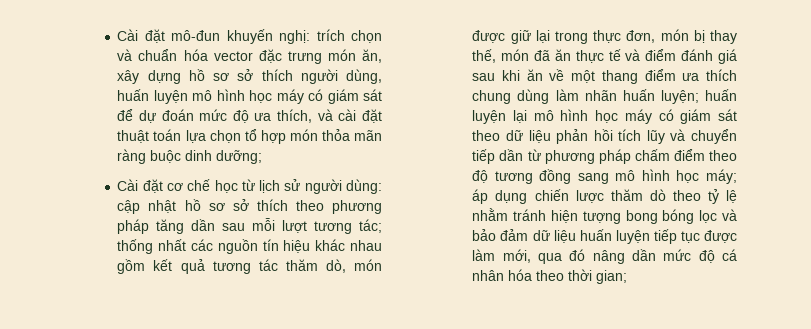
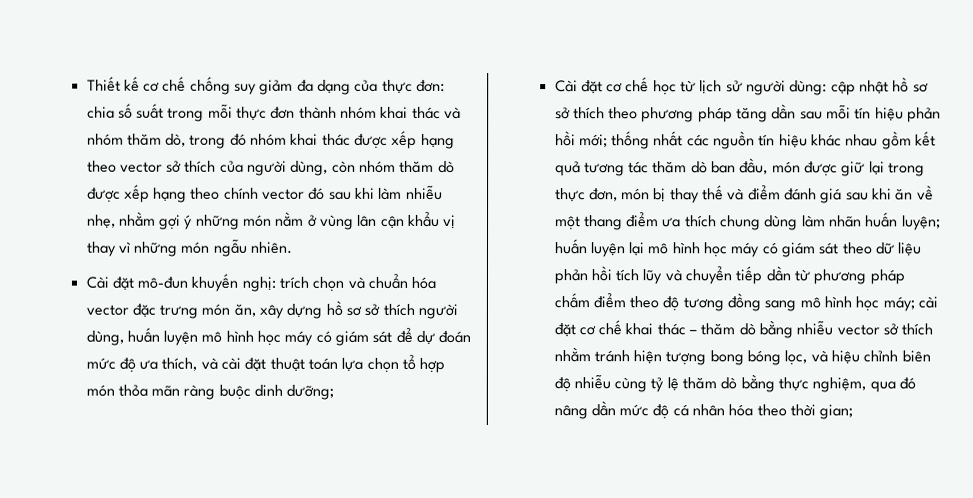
+ Thiết kế cơ chế chống suy giảm đa dạng của thực đơn: chia số suất trong mỗi thực đơn thành nhóm khai thác và nhóm thăm dò, trong đó nhóm khai thác được xếp hạng theo vector sở thích của người dùng, còn nhóm thăm dò được xếp hạng theo chính vector đó sau khi làm nhiễu nhẹ, nhằm gợi ý những món nằm ở vùng lân cận khẩu vị thay vì những món ngẫu nhiên.
- cập nhật hồ sơ sở thích theo phương pháp tăng dần sau mỗi lượt tương tác;
+ cập nhật hồ sơ sở thích theo phương pháp tăng dần sau mỗi tín hiệu phản hồi mới;
- thống nhất các nguồn tín hiệu khác nhau gồm kết quả tương tác thăm dò, món được giữ lại trong thực đơn, món bị thay thế, món đã ăn thực tế và điểm đánh giá sau khi ăn về một thang điểm ưa thích chung dùng làm nhãn huấn luyện;
+ thống nhất các nguồn tín hiệu khác nhau gồm kết quả tương tác thăm dò ban đầu, món được giữ lại trong thực đơn, món bị thay thế và điểm đánh giá sau khi ăn về một thang điểm ưa thích chung dùng làm nhãn huấn luyện;
- áp dụng chiến lược thăm dò theo tỷ lệ nhằm tránh hiện tượng bong bóng lọc và bảo đảm dữ liệu huấn luyện tiếp tục được làm mới, qua đó nâng dần mức độ cá nhân hóa theo thời gian;
+ cài đặt cơ chế khai thác – thăm dò bằng nhiễu vector sở thích nhằm tránh hiện tượng bong bóng lọc, và hiệu chỉnh biên độ nhiễu cùng tỷ lệ thăm dò bằng thực nghiệm, qua đó nâng dần mức độ cá nhân hóa theo thời gian;

